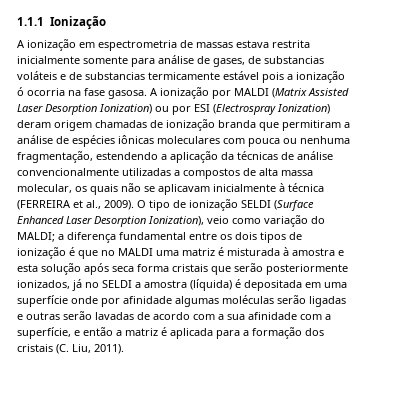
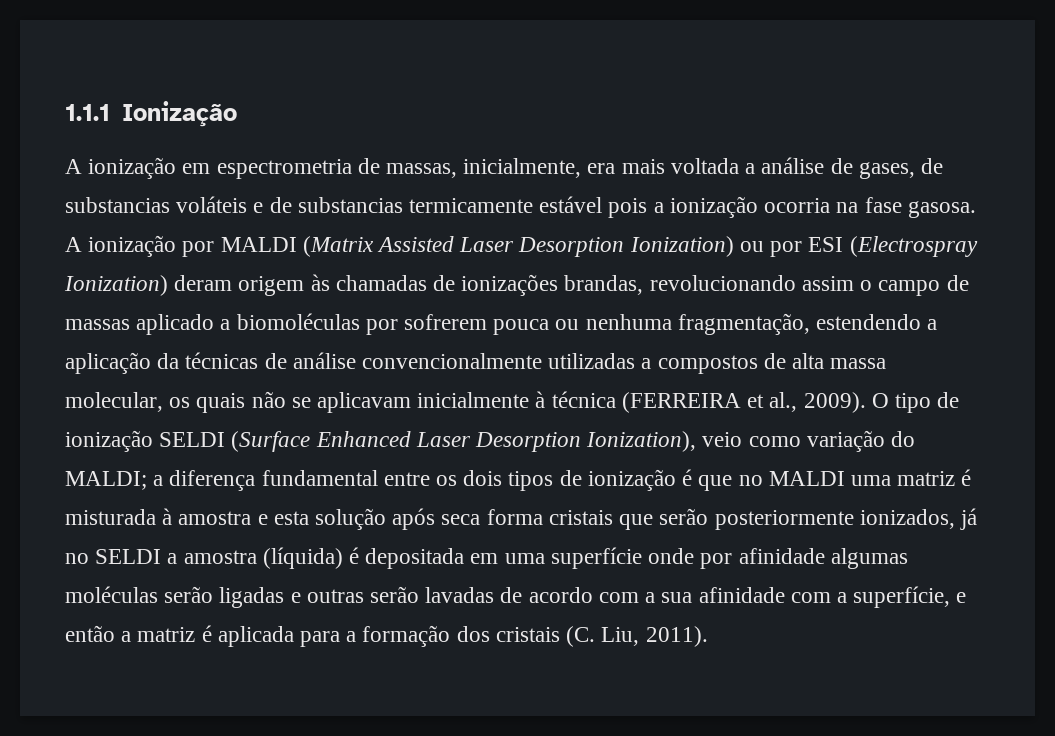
- A ionização em espectrometria de massas estava restrita inicialmente somente para análise de gases, de substancias voláteis e de substancias termicamente estável pois a ionização ó ocorria na fase gasosa.
+ A ionização em espectrometria de massas, inicialmente, era mais voltada a análise de gases, de substancias voláteis e de substancias termicamente estável pois a ionização ocorria na fase gasosa.
- A ionização por MALDI (Matrix Assisted Laser Desorption Ionization) ou por ESI (Electrospray Ionization) deram origem chamadas de ionização branda que permitiram a análise de espécies iônicas moleculares com pouca ou nenhuma fragmentação, estendendo a aplicação da técnicas de análise convencionalmente utilizadas a compostos de alta massa molecular, os quais não se aplicavam inicialmente à técnica (FERREIRA et al., 2009).
+ A ionização por MALDI (Matrix Assisted Laser Desorption Ionization) ou por ESI (Electrospray Ionization) deram origem às chamadas de ionizações brandas, revolucionando assim o campo de massas aplicado a biomoléculas por sofrerem pouca ou nenhuma fragmentação, estendendo a aplicação da técnicas de análise convencionalmente utilizadas a compostos de alta massa molecular, os quais não se aplicavam inicialmente à técnica (FERREIRA et al., 2009).

